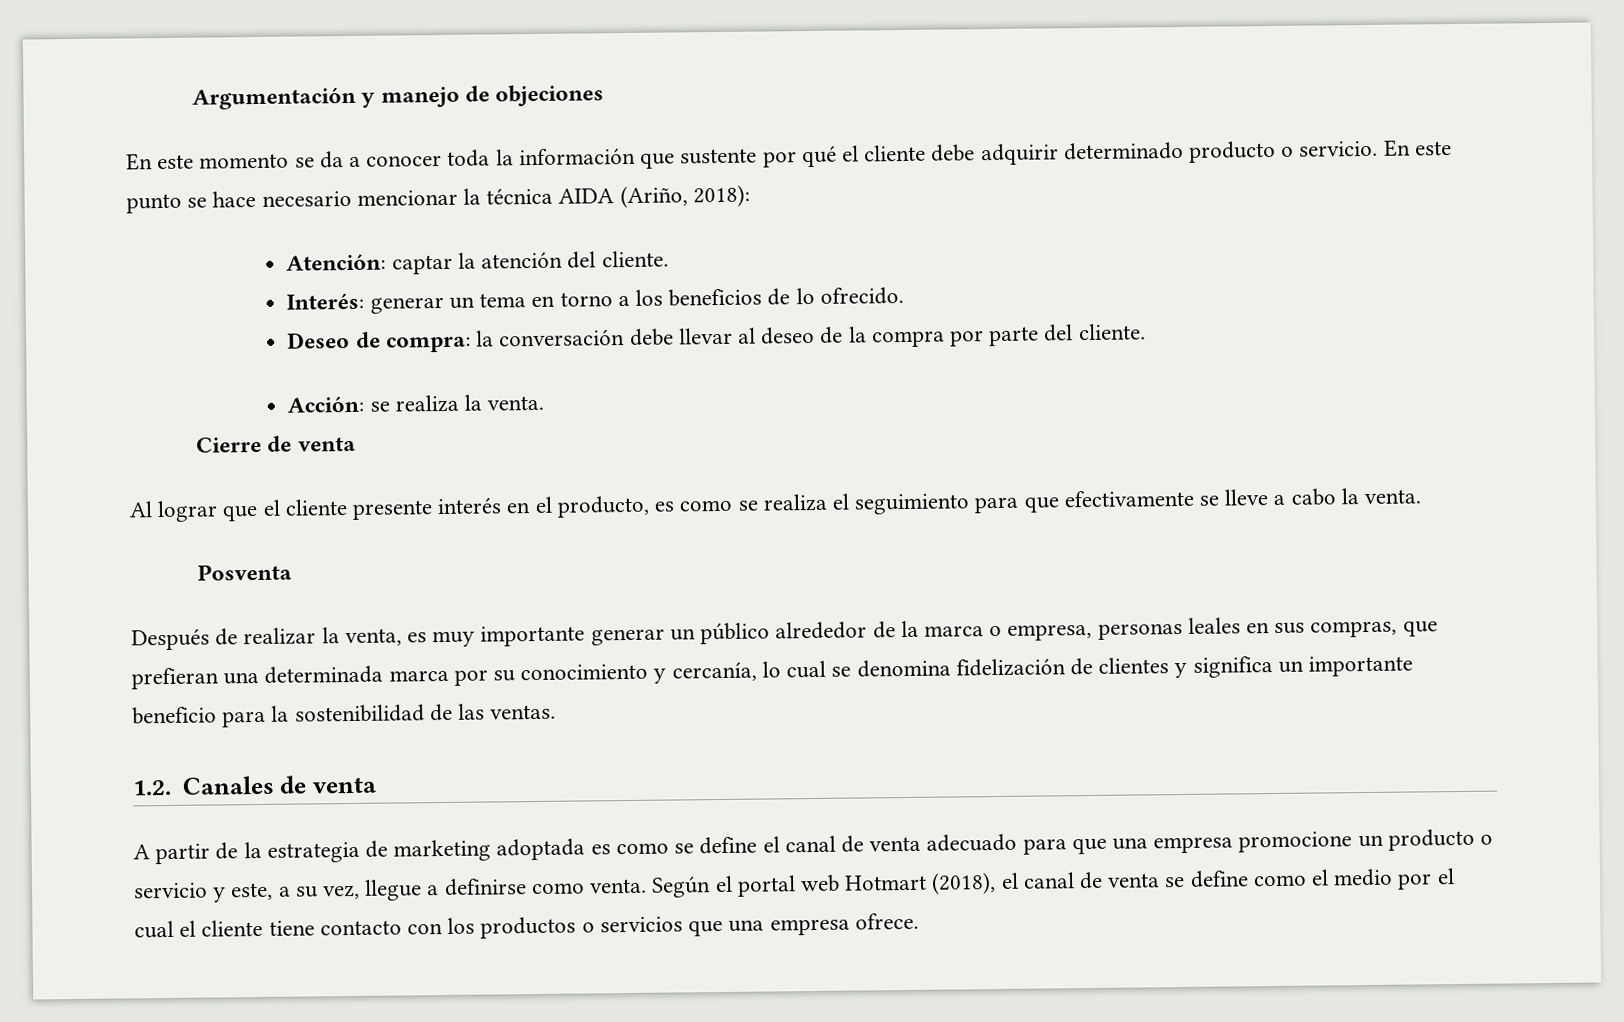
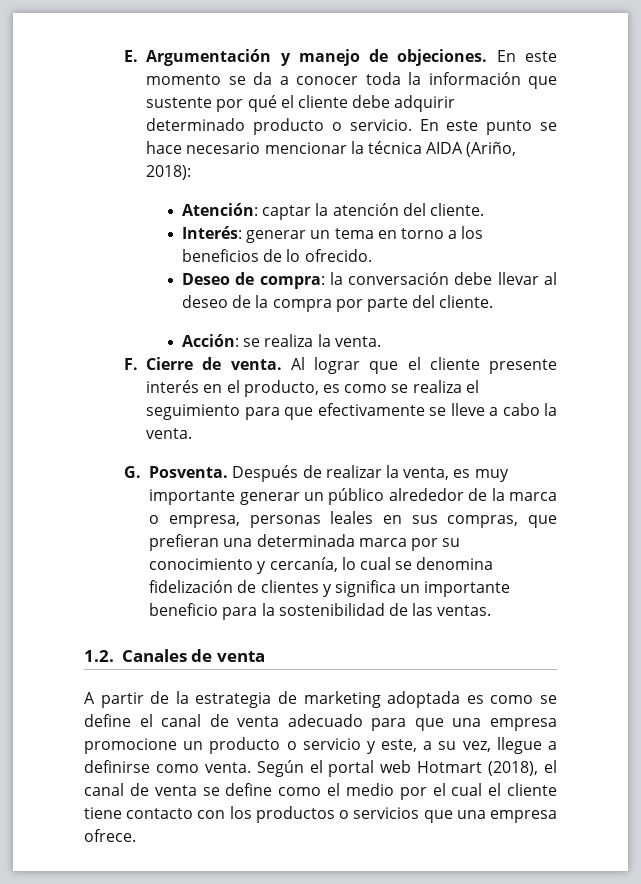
- Argumentación y manejo de objeciones
- En este momento se da a conocer toda la información que sustente por qué el cliente debe adquirir determinado producto o servicio.
+ E. Argumentación y manejo de objeciones. En este momento se da a conocer toda la información que sustente por qué el cliente debe adquirir determinado producto o servicio.
- Cierre de venta
- Al lograr que el cliente presente interés en el producto, es como se realiza el seguimiento para que efectivamente se lleve a cabo la venta.
+ F. Cierre de venta. Al lograr que el cliente presente interés en el producto, es como se realiza el seguimiento para que efectivamente se lleve a cabo la venta.
- Posventa
- Después de realizar la venta, es muy importante generar un público alrededor de la marca o empresa, personas leales en sus compras, que prefieran una determinada marca por su conocimiento y cercanía, lo cual se denomina fidelización de clientes y significa un importante beneficio para la sostenibilidad de las ventas.
+ G. Posventa. Después de realizar la venta, es muy importante generar un público alrededor de la marca o empresa, personas leales en sus compras, que prefieran una determinada marca por su conocimiento y cercanía, lo cual se denomina fidelización de clientes y significa un importante beneficio para la sostenibilidad de las ventas.

